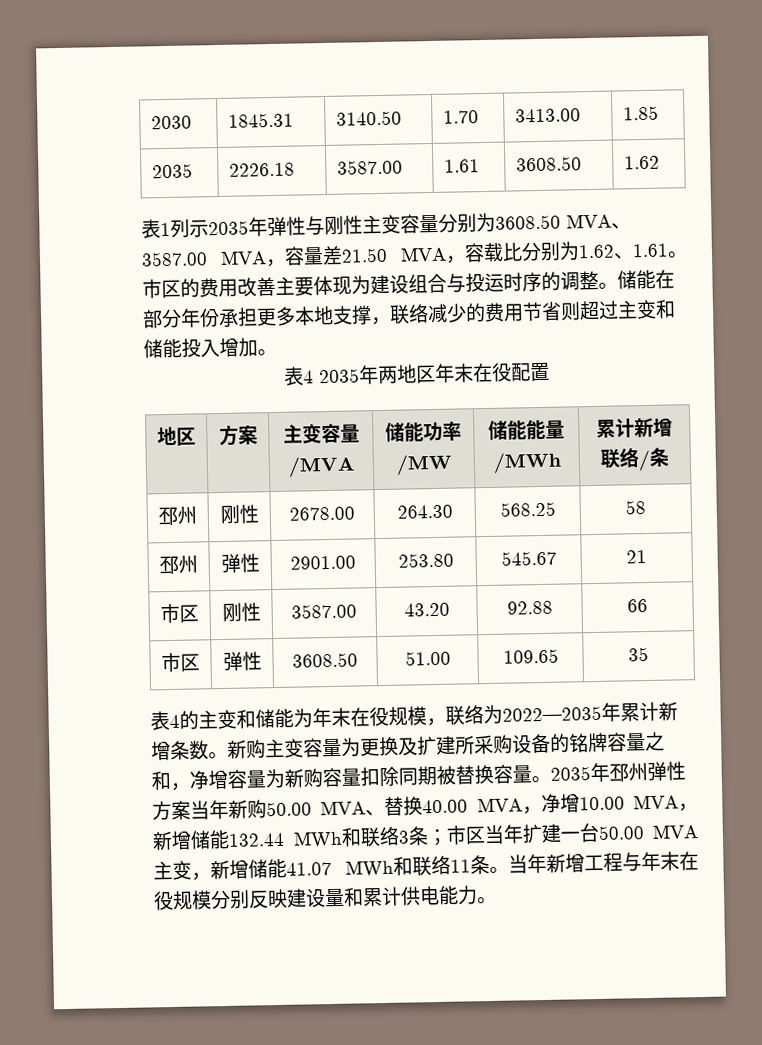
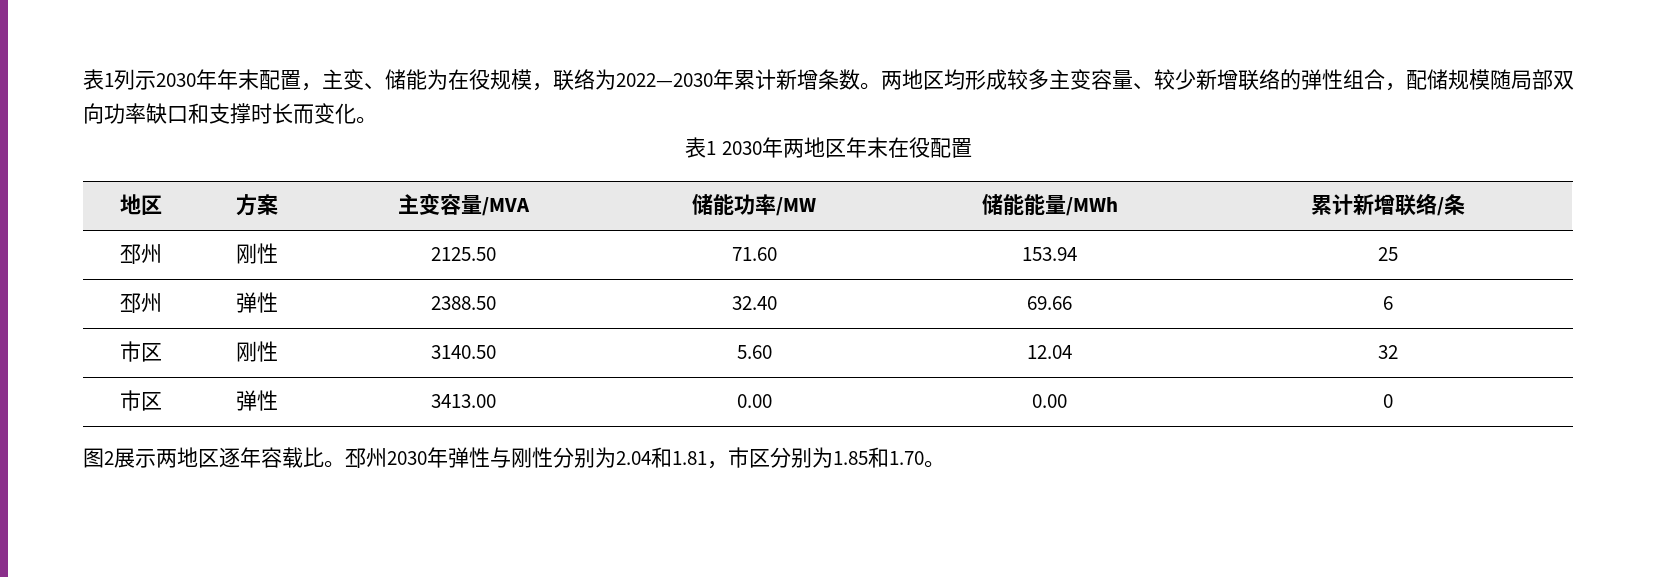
- 2030 | 1845.31 | 3140.50 | 1.70 | 3413.00 | 1.85
- 2035 | 2226.18 | 3587.00 | 1.61 | 3608.50 | 1.62
- 表1列示2035年弹性与刚性主变容量分别为3608.50 MVA、3587.00 MVA，容量差21.50 MVA，容载比分别为1.62、1.61。市区的费用改善主要体现为建设组合与投运时序的调整。储能在部分年份承担更多本地支撑，联络减少的费用节省则超过主变和储能投入增加。
+ 表1列示2030年年末配置，主变、储能为在役规模，联络为2022—2030年累计新增条数。两地区均形成较多主变容量、较少新增联络的弹性组合，配储规模随局部双向功率缺口和支撑时长而变化。
- 表4 2035年两地区年末在役配置
+ 表1 2030年两地区年末在役配置
- 邳州 | 刚性 | 2678.00 | 264.30 | 568.25 | 58
- 邳州 | 弹性 | 2901.00 | 253.80 | 545.67 | 21
- 市区 | 刚性 | 3587.00 | 43.20 | 92.88 | 66
- 市区 | 弹性 | 3608.50 | 51.00 | 109.65 | 35
- 表4的主变和储能为年末在役规模，联络为2022—2035年累计新增条数。新购主变容量为更换及扩建所采购设备的铭牌容量之和，净增容量为新购容量扣除同期被替换容量。2035年邳州弹性方案当年新购50.00 MVA、替换40.00 MVA，净增10.00 MVA，新增储能132.44 MWh和联络3条；市区当年扩建一台50.00 MVA主变，新增储能41.07 MWh和联络11条。当年新增工程与年末在役规模分别反映建设量和累计供电能力。
+ 邳州 | 刚性 | 2125.50 | 71.60 | 153.94 | 25
+ 邳州 | 弹性 | 2388.50 | 32.40 | 69.66 | 6
+ 市区 | 刚性 | 3140.50 | 5.60 | 12.04 | 32
+ 市区 | 弹性 | 3413.00 | 0.00 | 0.00 | 0
+ 图2展示两地区逐年容载比。邳州2030年弹性与刚性分别为2.04和1.81，市区分别为1.85和1.70。

